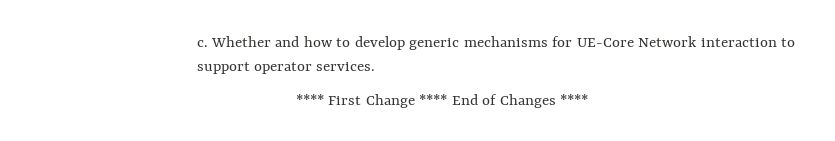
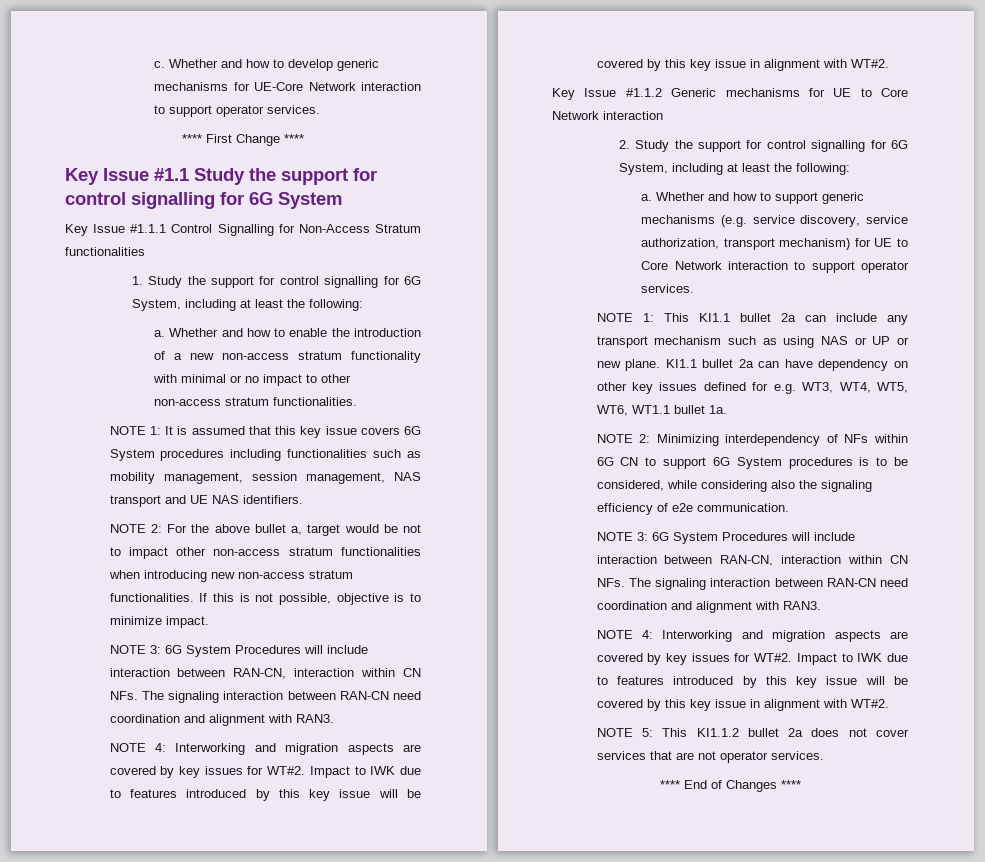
- **** First Change **** End of Changes ****
+ **** First Change ****
+ Key Issue #1.1 Study the support for control signalling for 6G System
+ Key Issue #1.1.1 Control Signalling for Non-Access Stratum functionalities
+ 1. Study the support for control signalling for 6G System, including at least the following:
+ a. Whether and how to enable the introduction of a new non-access stratum functionality with minimal or no impact to other non-access stratum functionalities.
+ NOTE 1: It is assumed that this key issue covers 6G System procedures including functionalities such as mobility management, session management, NAS transport and UE NAS identifiers.
+ NOTE 2: For the above bullet a, target would be not to impact other non-access stratum functionalities when introducing new non-access stratum functionalities. If this is not possible, objective is to minimize impact.
+ NOTE 3: 6G System Procedures will include interaction between RAN-CN, interaction within CN NFs. The signaling interaction between RAN-CN need coordination and alignment with RAN3.
+ NOTE 4: Interworking and migration aspects are covered by key issues for WT#2. Impact to IWK due to features introduced by this key issue will be covered by this key issue in alignment with WT#2.
+ Key Issue #1.1.2 Generic mechanisms for UE to Core Network interaction
+ 2. Study the support for control signalling for 6G System, including at least the following:
+ a. Whether and how to support generic mechanisms (e.g. service discovery, service authorization, transport mechanism) for UE to Core Network interaction to support operator services.
+ NOTE 1: This KI1.1 bullet 2a can include any transport mechanism such as using NAS or UP or new plane. KI1.1 bullet 2a can have dependency on other key issues defined for e.g. WT3, WT4, WT5, WT6, WT1.1 bullet 1a.
+ NOTE 2: Minimizing interdependency of NFs within 6G CN to support 6G System procedures is to be considered, while considering also the signaling efficiency of e2e communication.
+ NOTE 3: 6G System Procedures will include interaction between RAN-CN, interaction within CN NFs. The signaling interaction between RAN-CN need coordination and alignment with RAN3.
+ NOTE 4: Interworking and migration aspects are covered by key issues for WT#2. Impact to IWK due to features introduced by this key issue will be covered by this key issue in alignment with WT#2.
+ NOTE 5: This KI1.1.2 bullet 2a does not cover services that are not operator services.
+ **** End of Changes ****

